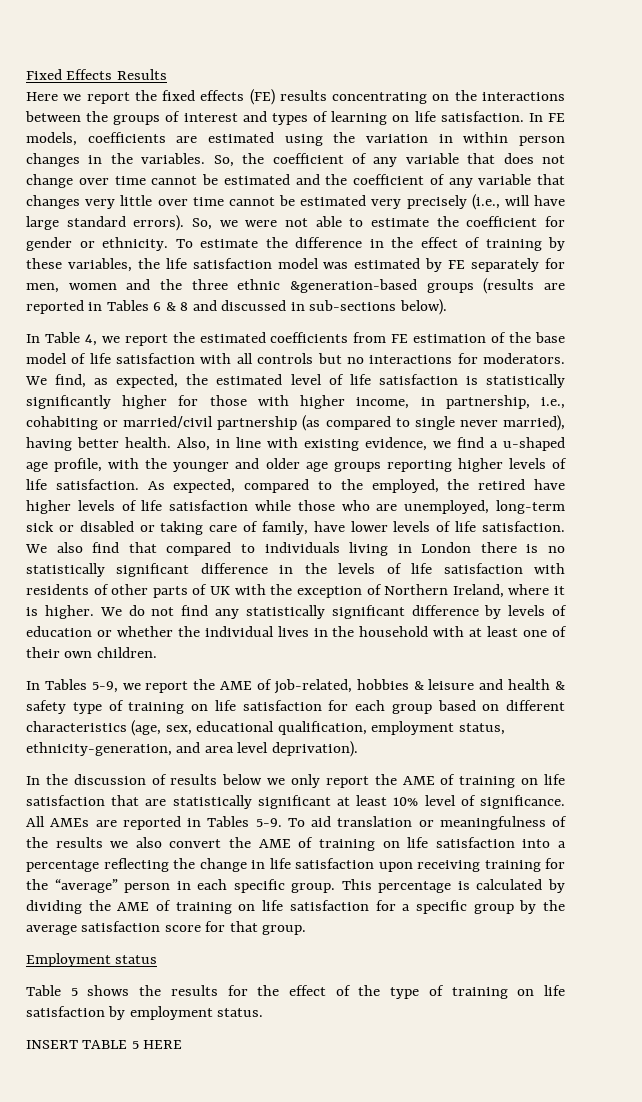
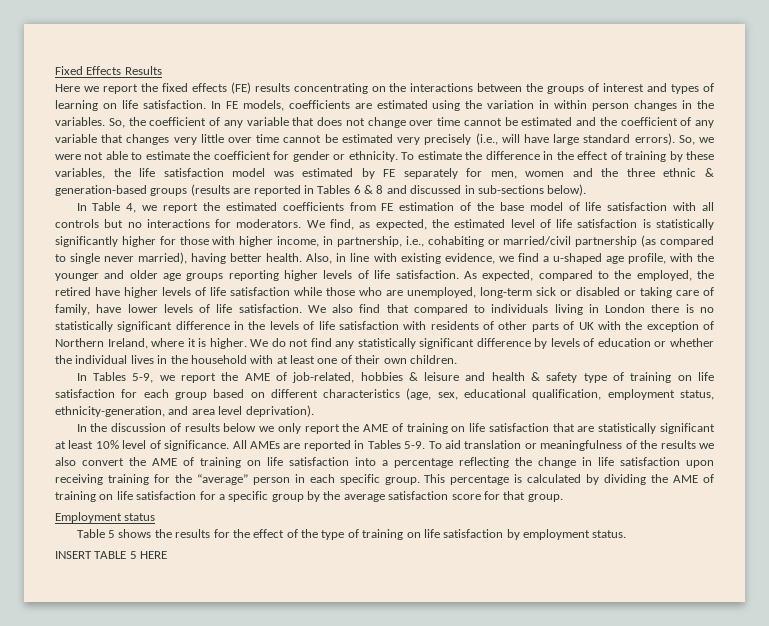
- To estimate the difference in the effect of training by these variables, the life satisfaction model was estimated by FE separately for men, women and the three ethnic &generation-based groups (results are reported in Tables 6 & 8 and discussed in sub-sections below).
+ To estimate the difference in the effect of training by these variables, the life satisfaction model was estimated by FE separately for men, women and the three ethnic & generation-based groups (results are reported in Tables 6 & 8 and discussed in sub-sections below).

